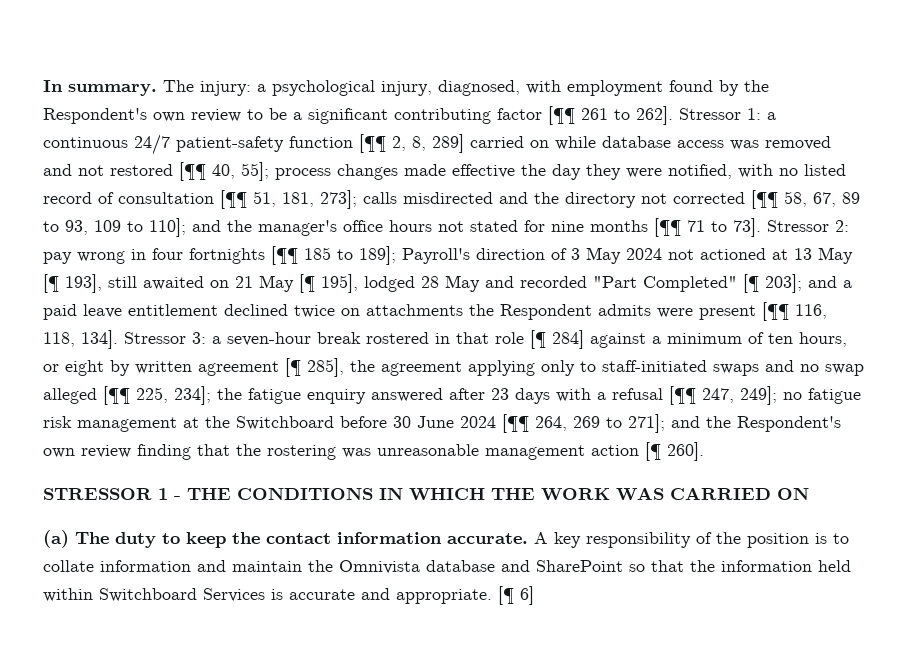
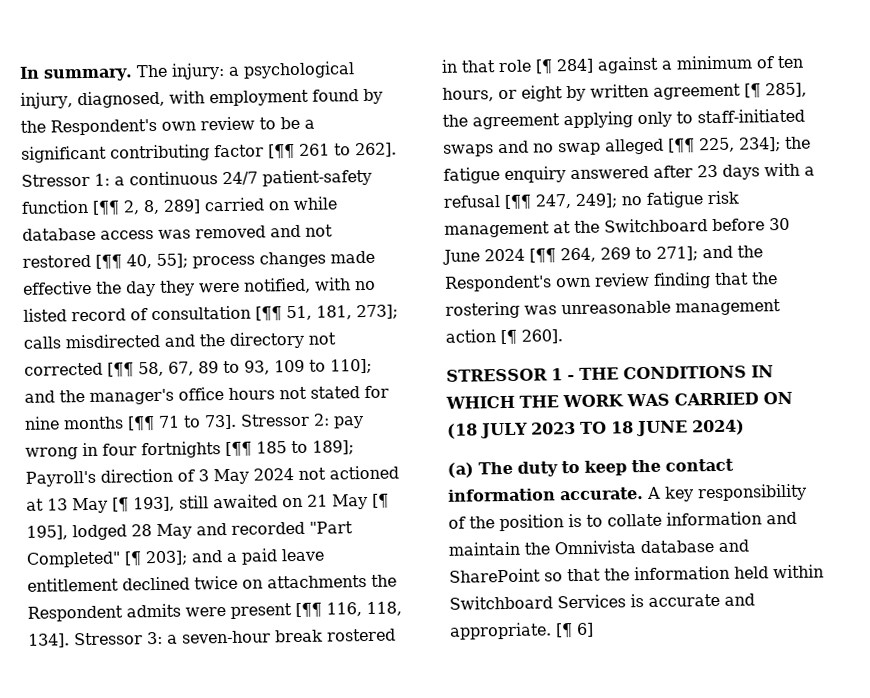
- STRESSOR 1 - THE CONDITIONS IN WHICH THE WORK WAS CARRIED ON
+ STRESSOR 1 - THE CONDITIONS IN WHICH THE WORK WAS CARRIED ON (18 JULY 2023 TO 18 JUNE 2024)

